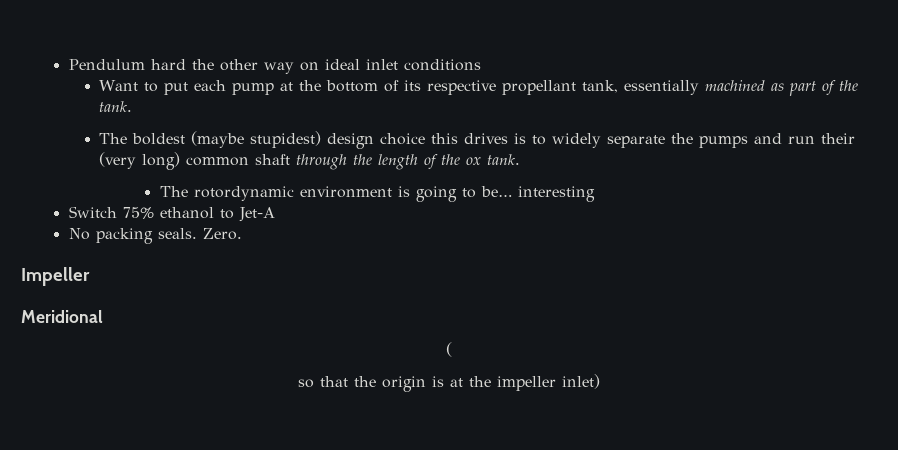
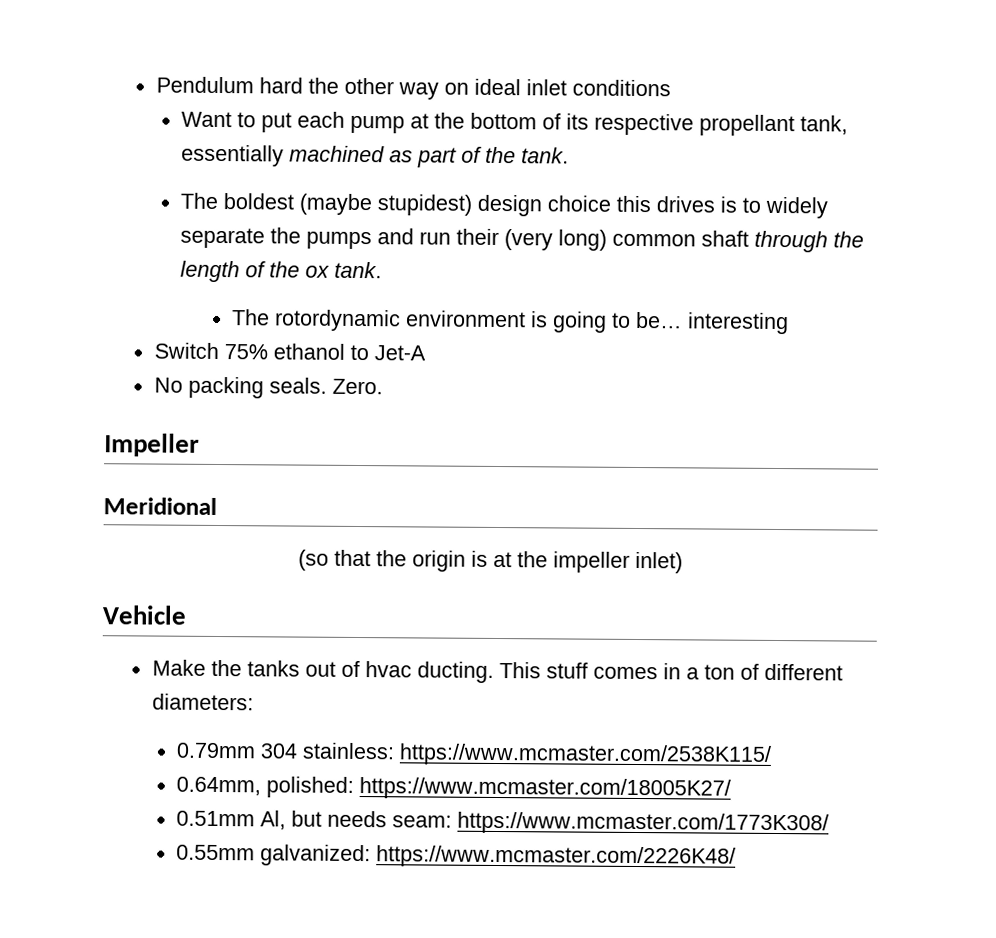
- (
- so that the origin is at the impeller inlet)
+ (so that the origin is at the impeller inlet)
+ Vehicle
+ Make the tanks out of hvac ducting. This stuff comes in a ton of different diameters:
+ 0.79mm 304 stainless: https://www.mcmaster.com/2538K115/
+ 0.64mm, polished: https://www.mcmaster.com/18005K27/
+ 0.51mm Al, but needs seam: https://www.mcmaster.com/1773K308/
+ 0.55mm galvanized: https://www.mcmaster.com/2226K48/

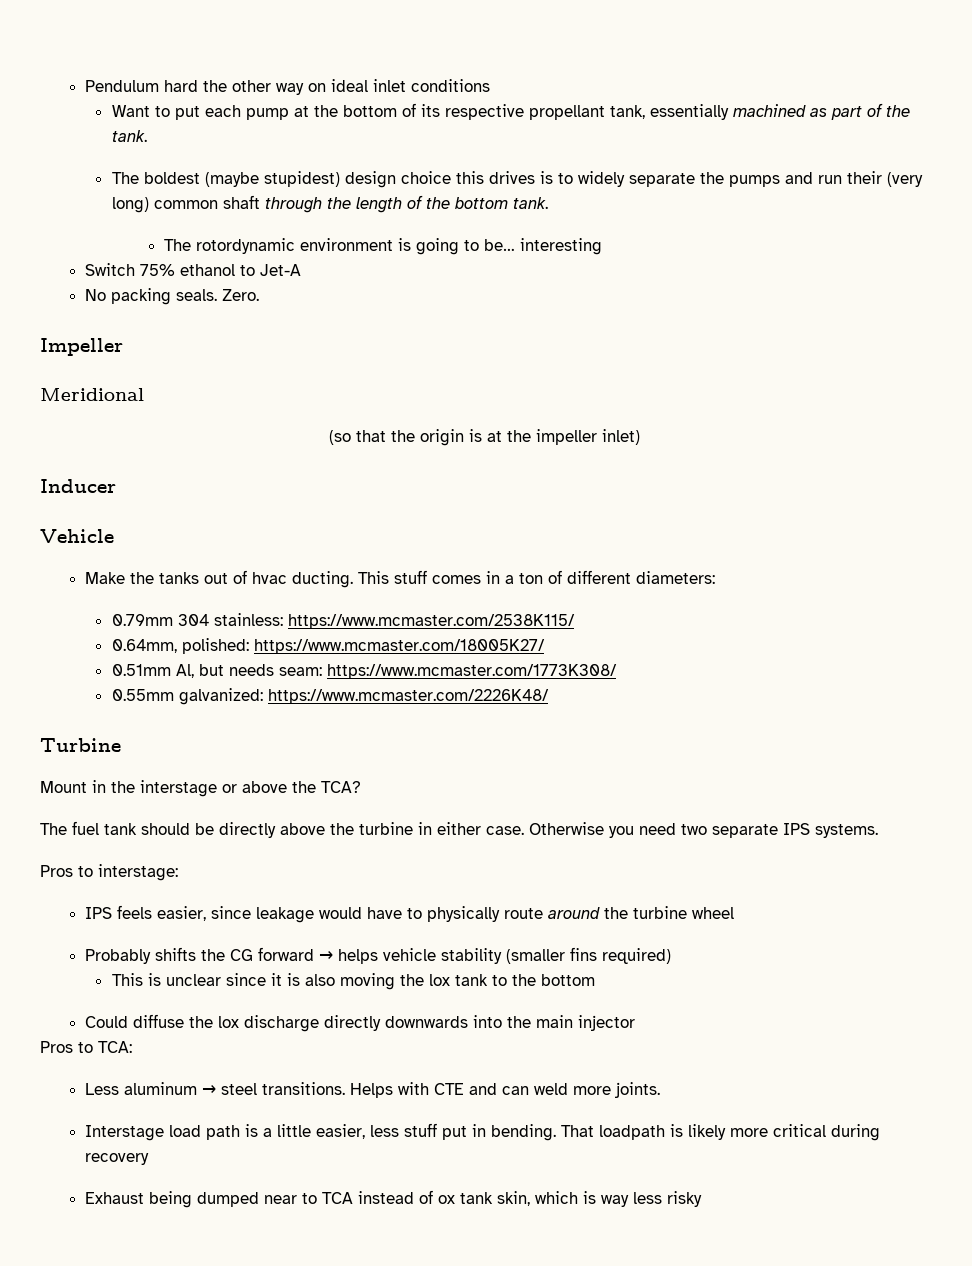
- The boldest (maybe stupidest) design choice this drives is to widely separate the pumps and run their (very long) common shaft through the length of the ox tank.
+ The boldest (maybe stupidest) design choice this drives is to widely separate the pumps and run their (very long) common shaft through the length of the bottom tank.
+ Inducer
+ Turbine
+ Mount in the interstage or above the TCA?
+ The fuel tank should be directly above the turbine in either case. Otherwise you need two separate IPS systems.
+ Pros to interstage:
+ IPS feels easier, since leakage would have to physically route around the turbine wheel
+ Probably shifts the CG forward → helps vehicle stability (smaller fins required)
+ This is unclear since it is also moving the lox tank to the bottom
+ Could diffuse the lox discharge directly downwards into the main injector
+ Pros to TCA:
+ Less aluminum → steel transitions. Helps with CTE and can weld more joints.
+ Interstage load path is a little easier, less stuff put in bending. That loadpath is likely more critical during recovery
+ Exhaust being dumped near to TCA instead of ox tank skin, which is way less risky

